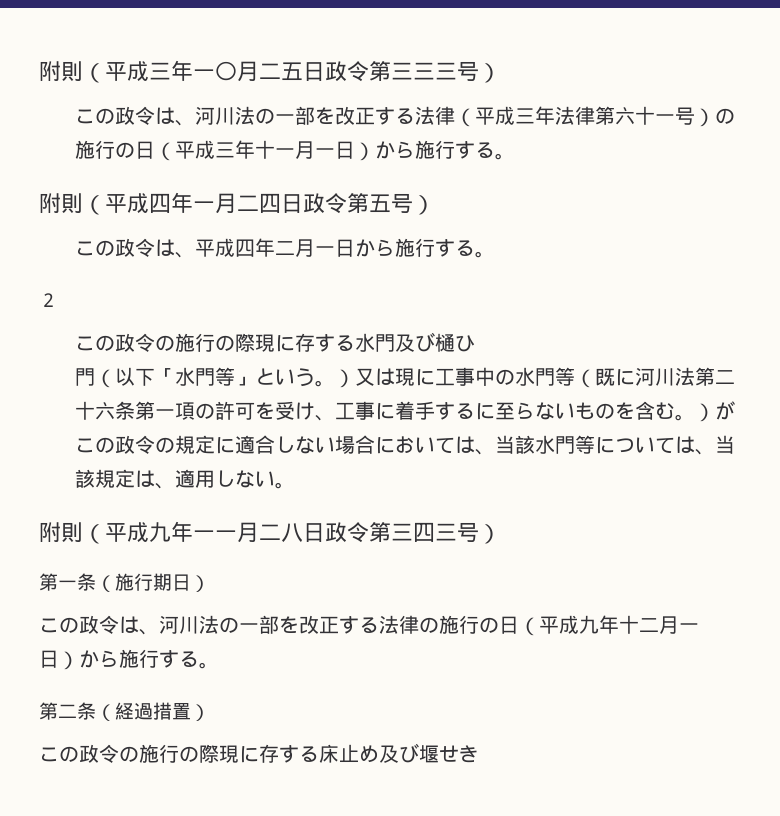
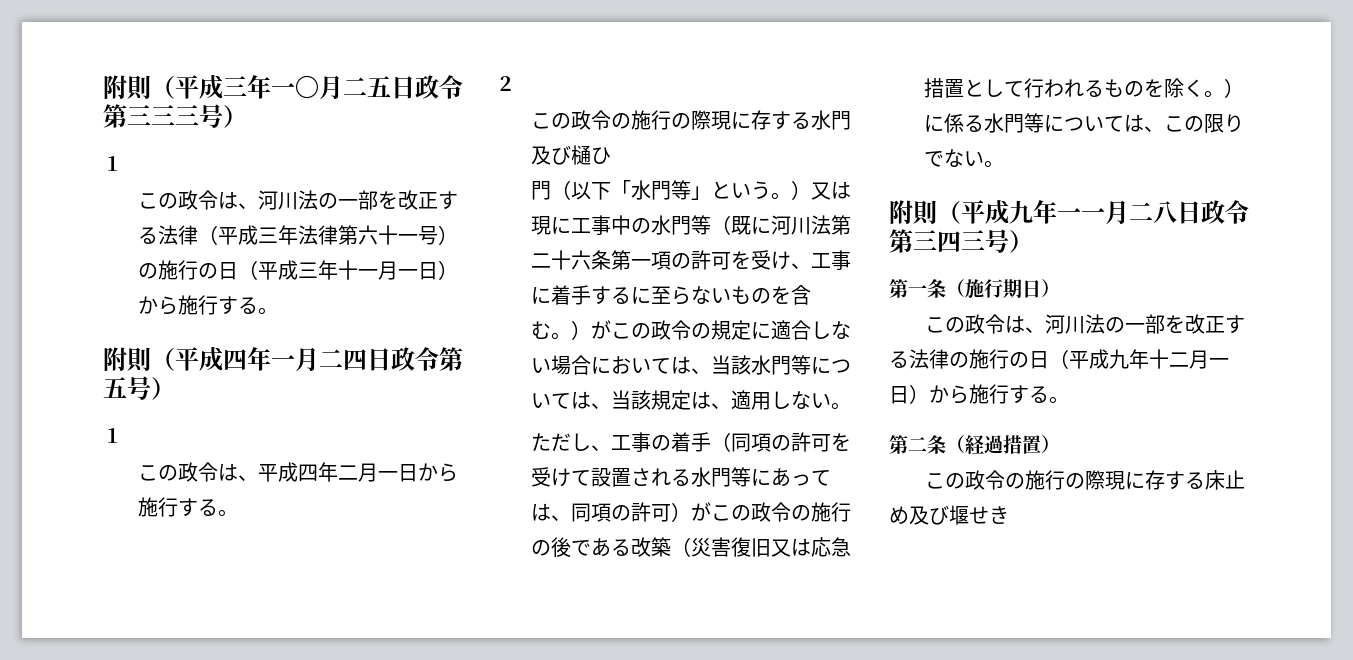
  附則（平成三年一〇月二五日政令第三三三号）
+ １
  附則（平成四年一月二四日政令第五号）
+ １
+ ただし、工事の着手（同項の許可を受けて設置される水門等にあっては、同項の許可）がこの政令の施行の後である改築（災害復旧又は応急措置として行われるものを除く。）に係る水門等については、この限りでない。

